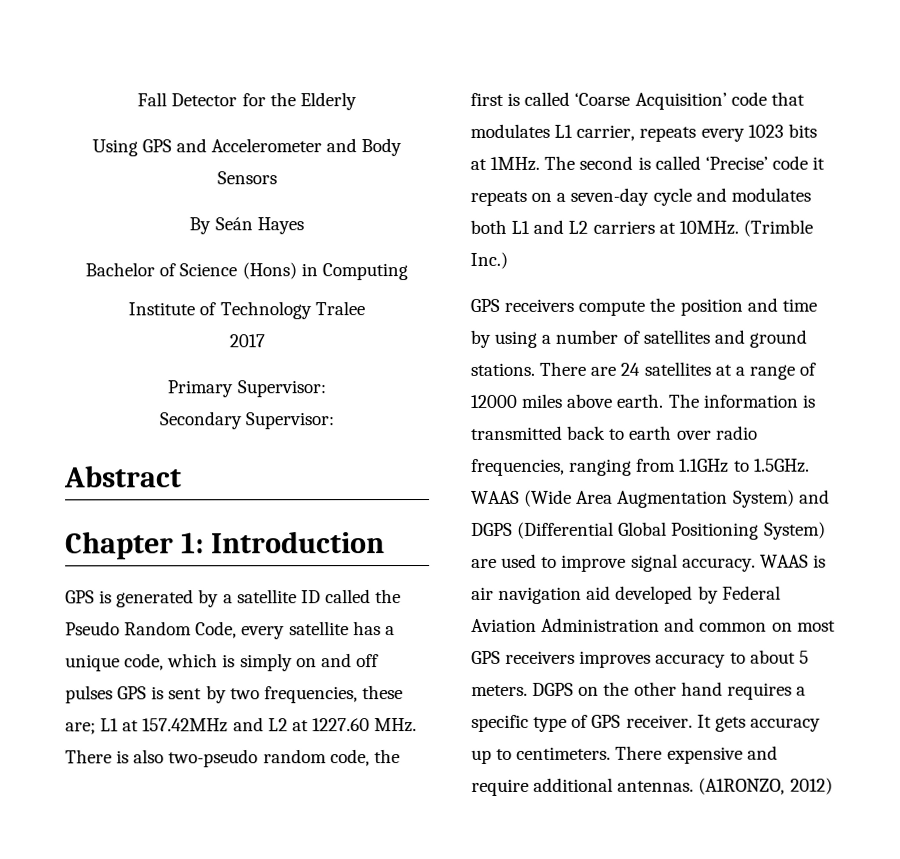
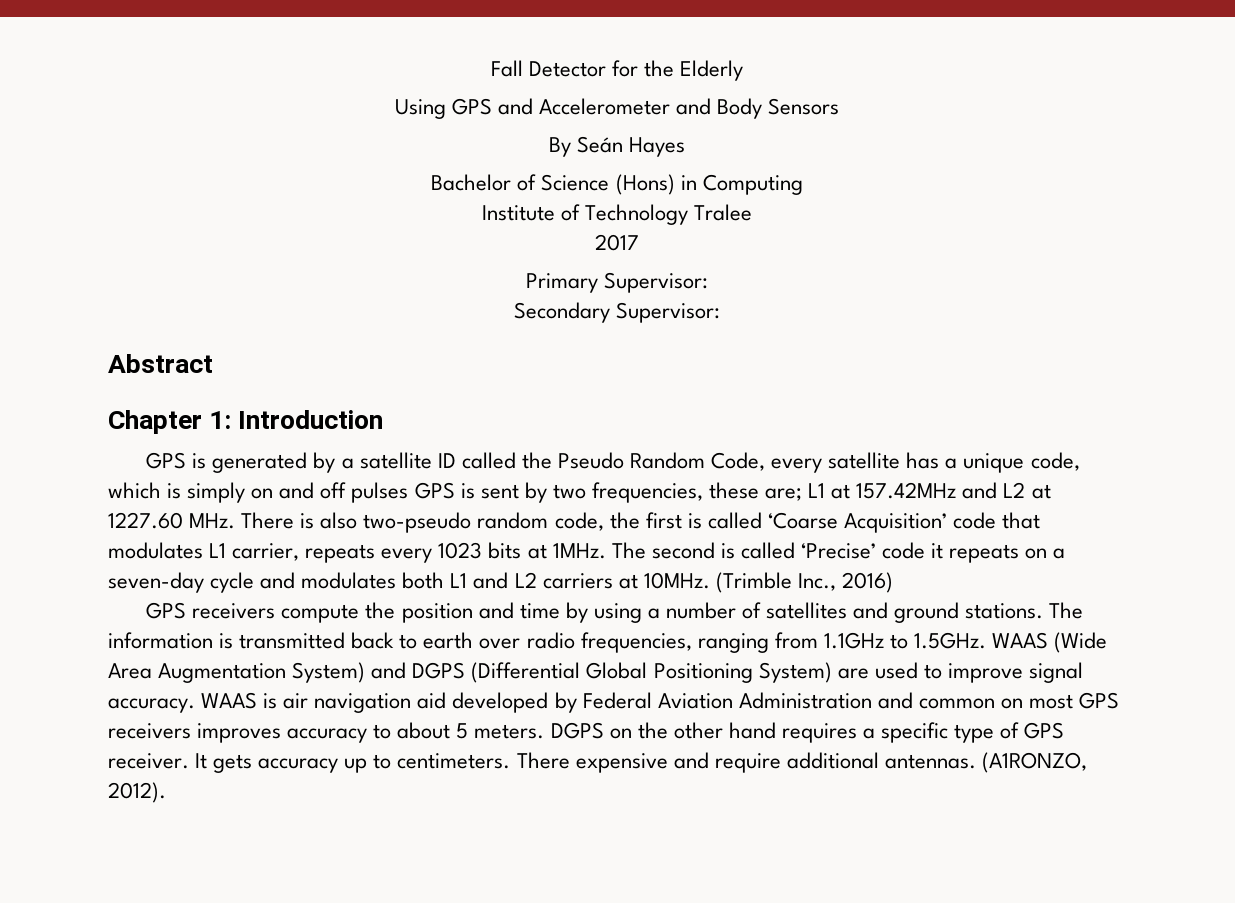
- (Trimble Inc.)
+ (Trimble Inc., 2016)
- There are 24 satellites at a range of 12000 miles above earth.
- (A1RONZO, 2012)
+ (A1RONZO, 2012).

